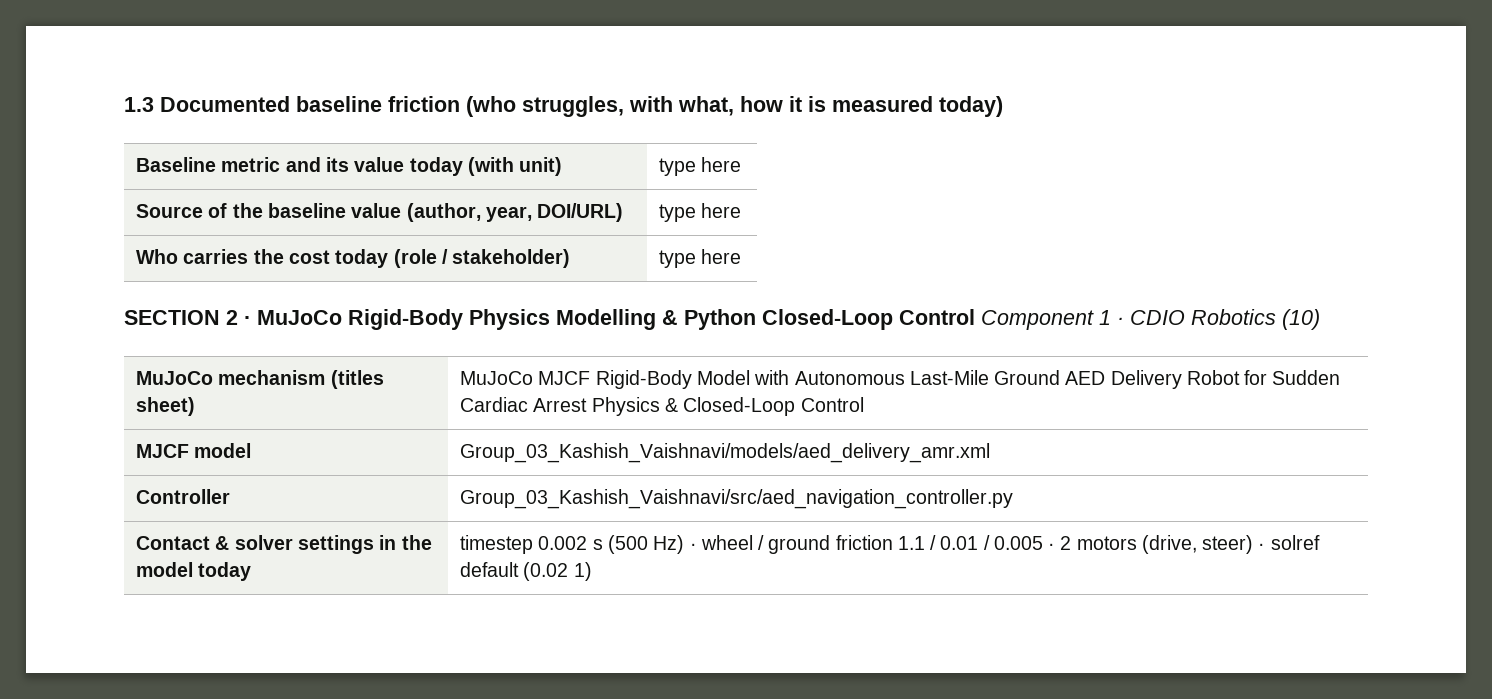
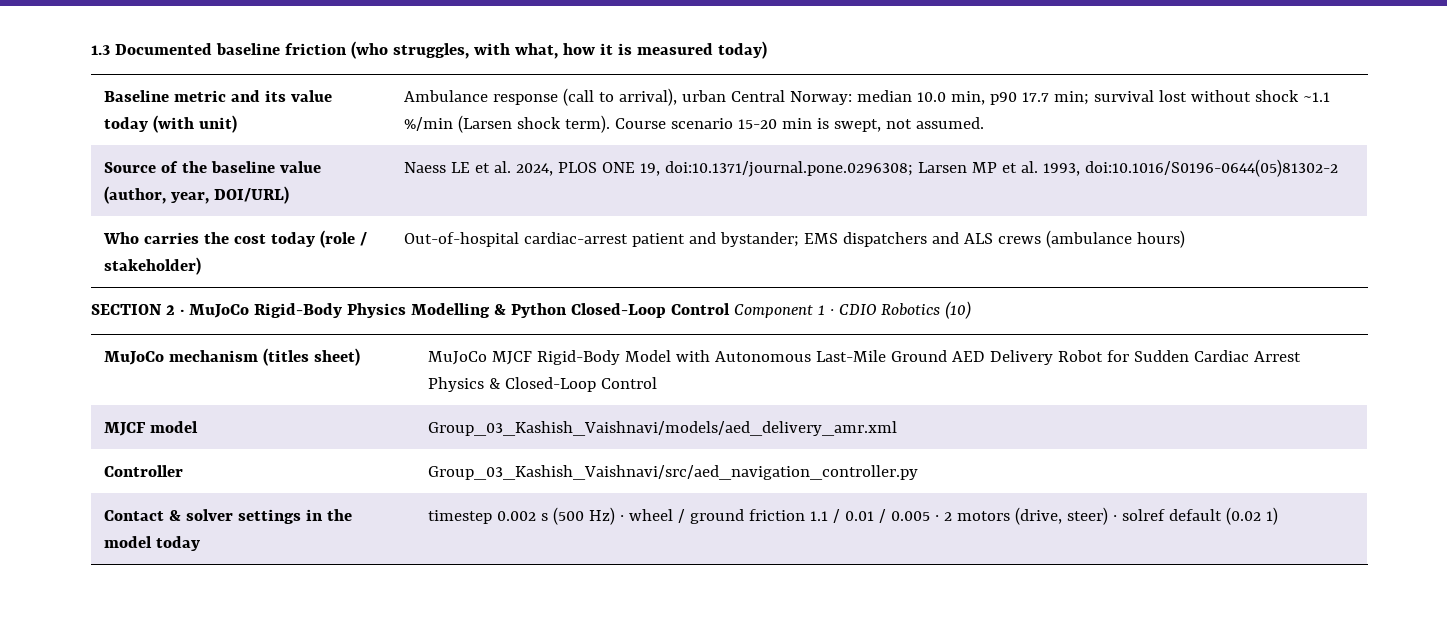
- Baseline metric and its value today (with unit) | type here
+ Baseline metric and its value today (with unit) | Ambulance response (call to arrival), urban Central Norway: median 10.0 min, p90 17.7 min; survival lost without shock ~1.1 %/min (Larsen shock term). Course scenario 15-20 min is swept, not assumed.
- Source of the baseline value (author, year, DOI/URL) | type here
+ Source of the baseline value (author, year, DOI/URL) | Naess LE et al. 2024, PLOS ONE 19, doi:10.1371/journal.pone.0296308; Larsen MP et al. 1993, doi:10.1016/S0196-0644(05)81302-2
- Who carries the cost today (role / stakeholder) | type here
+ Who carries the cost today (role / stakeholder) | Out-of-hospital cardiac-arrest patient and bystander; EMS dispatchers and ALS crews (ambulance hours)

